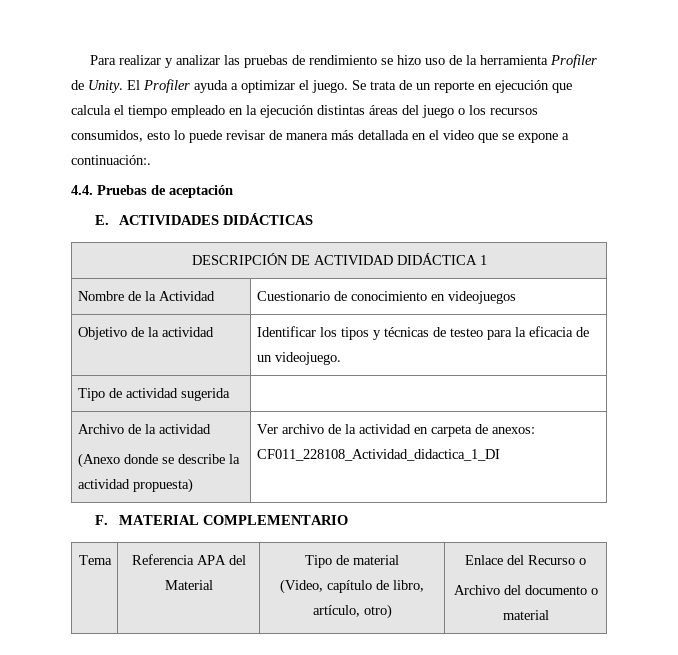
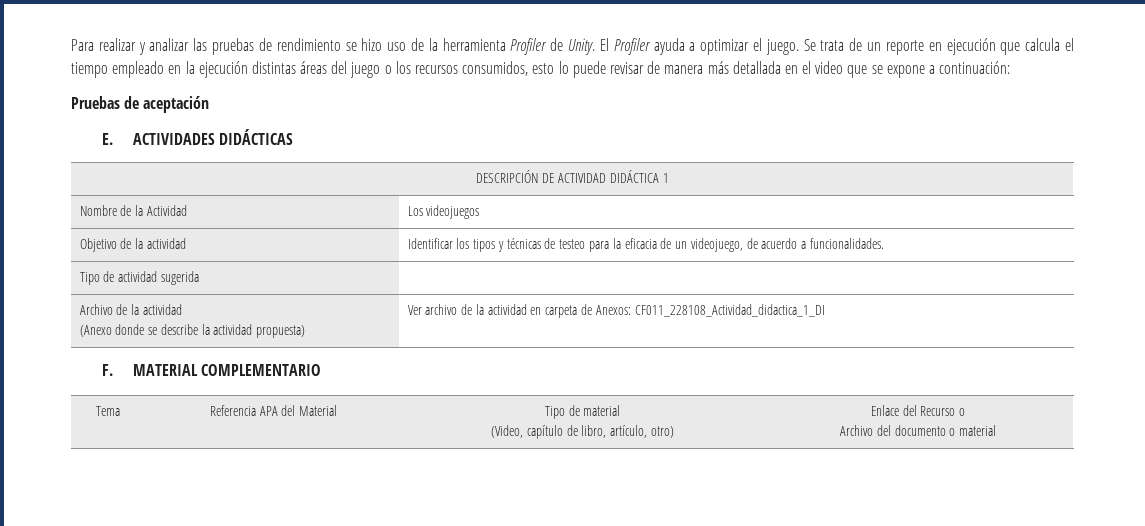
- Se trata de un reporte en ejecución que calcula el tiempo empleado en la ejecución distintas áreas del juego o los recursos consumidos, esto lo puede revisar de manera más detallada en el video que se expone a continuación:.
- 4.4. Pruebas de aceptación
+ Se trata de un reporte en ejecución que calcula el tiempo empleado en la ejecución distintas áreas del juego o los recursos consumidos, esto lo puede revisar de manera más detallada en el video que se expone a continuación:
+ Pruebas de aceptación
- Nombre de la Actividad | Cuestionario de conocimiento en videojuegos
+ Nombre de la Actividad | Los videojuegos
- Objetivo de la actividad | Identificar los tipos y técnicas de testeo para la eficacia de un videojuego.
+ Objetivo de la actividad | Identificar los tipos y técnicas de testeo para la eficacia de un videojuego, de acuerdo a funcionalidades.
  Archivo de la actividad
- (Anexo donde se describe la actividad propuesta) | Ver archivo de la actividad en carpeta de anexos: CF011_228108_Actividad_didactica_1_DI
+ (Anexo donde se describe la actividad propuesta) | Ver archivo de la actividad en carpeta de Anexos: CF011_228108_Actividad_didactica_1_DI

